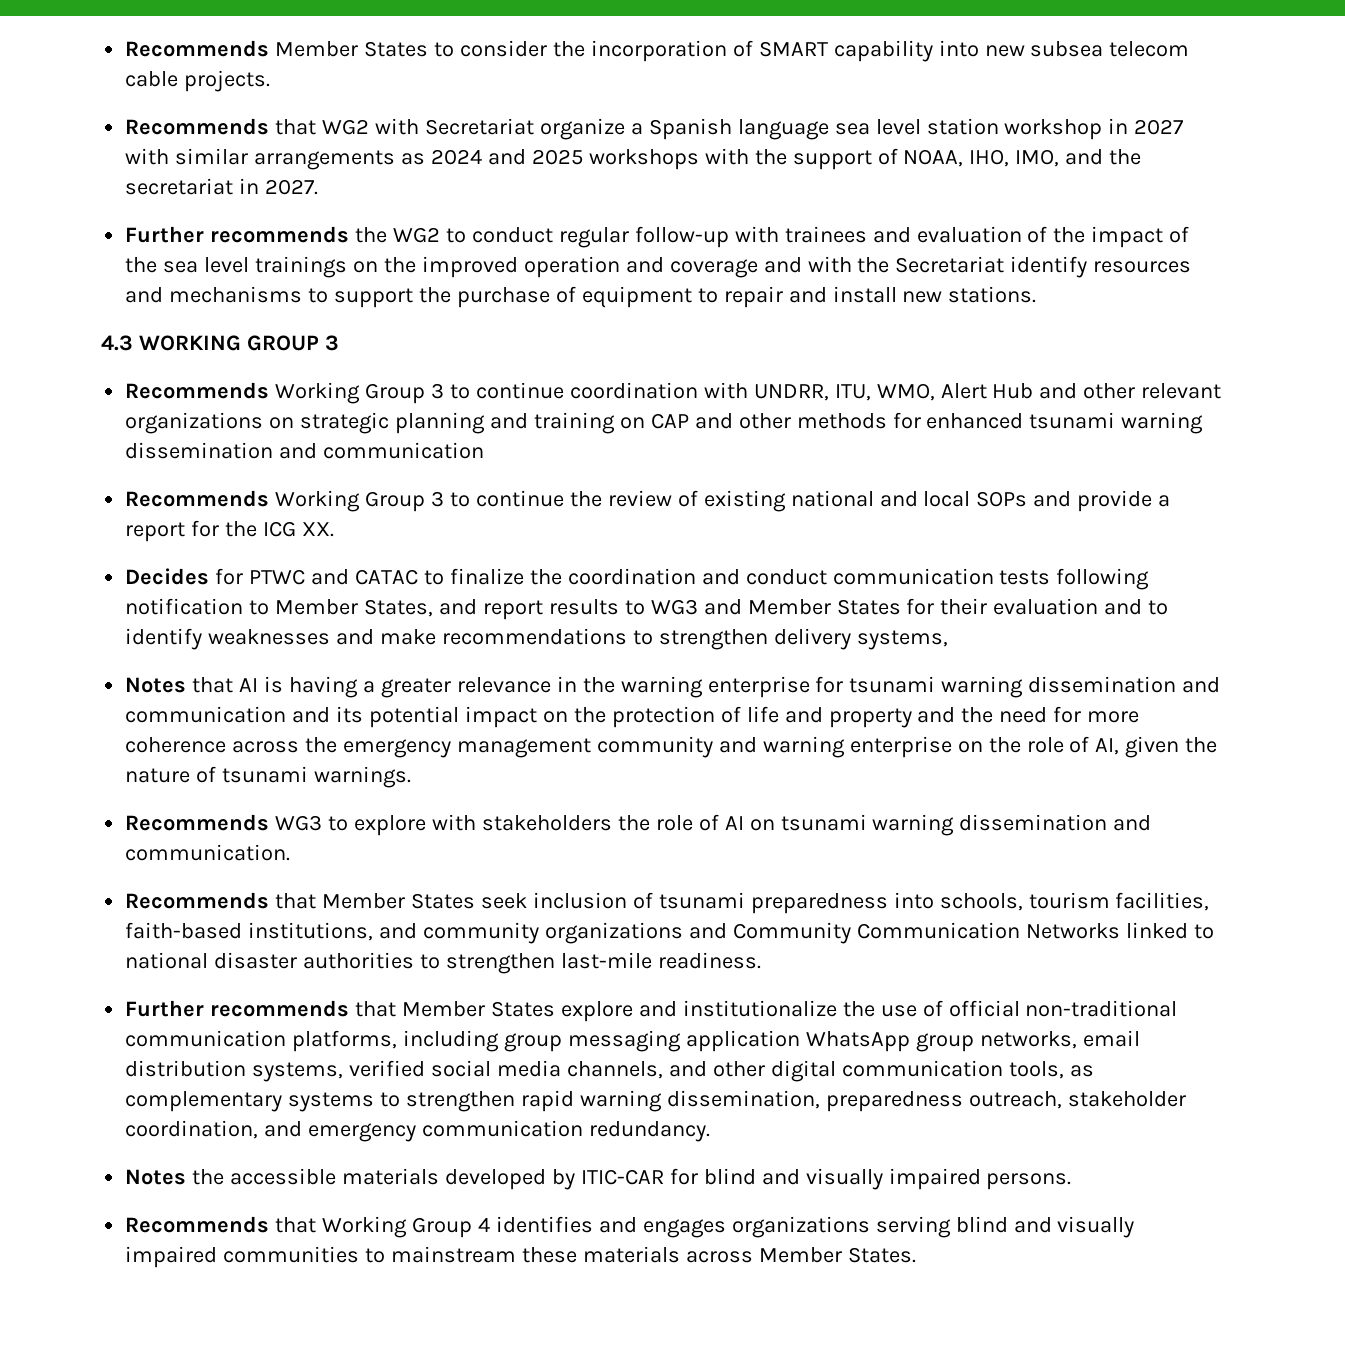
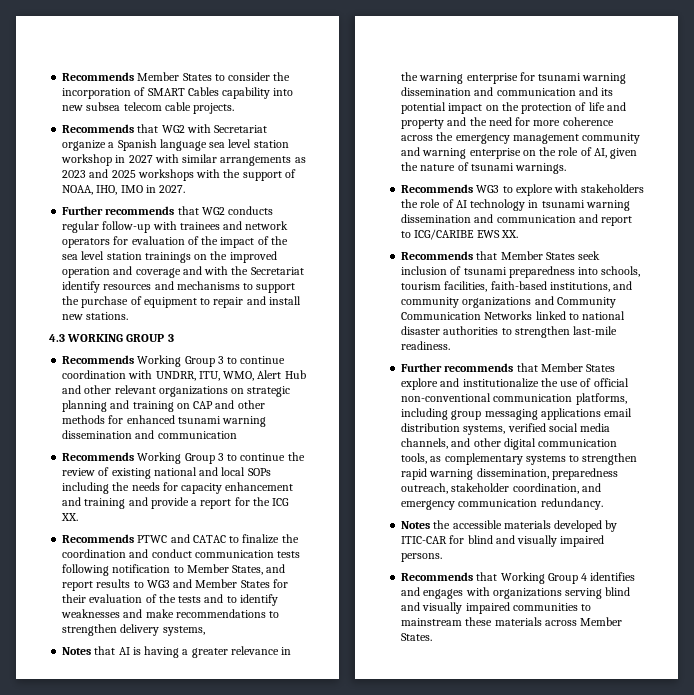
- Recommends Member States to consider the incorporation of SMART capability into new subsea telecom cable projects.
+ Recommends Member States to consider the incorporation of SMART Cables capability into new subsea telecom cable projects.
- Recommends that WG2 with Secretariat organize a Spanish language sea level station workshop in 2027 with similar arrangements as 2024 and 2025 workshops with the support of NOAA, IHO, IMO, and the secretariat in 2027.
+ Recommends that WG2 with Secretariat organize a Spanish language sea level station workshop in 2027 with similar arrangements as 2023 and 2025 workshops with the support of NOAA, IHO, IMO in 2027.
- Further recommends the WG2 to conduct regular follow-up with trainees and evaluation of the impact of the sea level trainings on the improved operation and coverage and with the Secretariat identify resources and mechanisms to support the purchase of equipment to repair and install new stations.
+ Further recommends that WG2 conducts regular follow-up with trainees and network operators for evaluation of the impact of the sea level station trainings on the improved operation and coverage and with the Secretariat identify resources and mechanisms to support the purchase of equipment to repair and install new stations.
- Recommends Working Group 3 to continue the review of existing national and local SOPs and provide a report for the ICG XX.
+ Recommends Working Group 3 to continue the review of existing national and local SOPs including the needs for capacity enhancement and training and provide a report for the ICG XX.
- Decides for PTWC and CATAC to finalize the coordination and conduct communication tests following notification to Member States, and report results to WG3 and Member States for their evaluation and to identify weaknesses and make recommendations to strengthen delivery systems,
+ Recommends PTWC and CATAC to finalize the coordination and conduct communication tests following notification to Member States, and report results to WG3 and Member States for their evaluation of the tests and to identify weaknesses and make recommendations to strengthen delivery systems,
- Recommends WG3 to explore with stakeholders the role of AI on tsunami warning dissemination and communication.
+ Recommends WG3 to explore with stakeholders the role of AI technology in tsunami warning dissemination and communication and report to ICG/CARIBE EWS XX.
- Further recommends that Member States explore and institutionalize the use of official non-traditional communication platforms, including group messaging application WhatsApp group networks, email distribution systems, verified social media channels, and other digital communication tools, as complementary systems to strengthen rapid warning dissemination, preparedness outreach, stakeholder coordination, and emergency communication redundancy.
+ Further recommends that Member States explore and institutionalize the use of official non-conventional communication platforms, including group messaging applications email distribution systems, verified social media channels, and other digital communication tools, as complementary systems to strengthen rapid warning dissemination, preparedness outreach, stakeholder coordination, and emergency communication redundancy.
- Recommends that Working Group 4 identifies and engages organizations serving blind and visually impaired communities to mainstream these materials across Member States.
+ Recommends that Working Group 4 identifies and engages with organizations serving blind and visually impaired communities to mainstream these materials across Member States.

